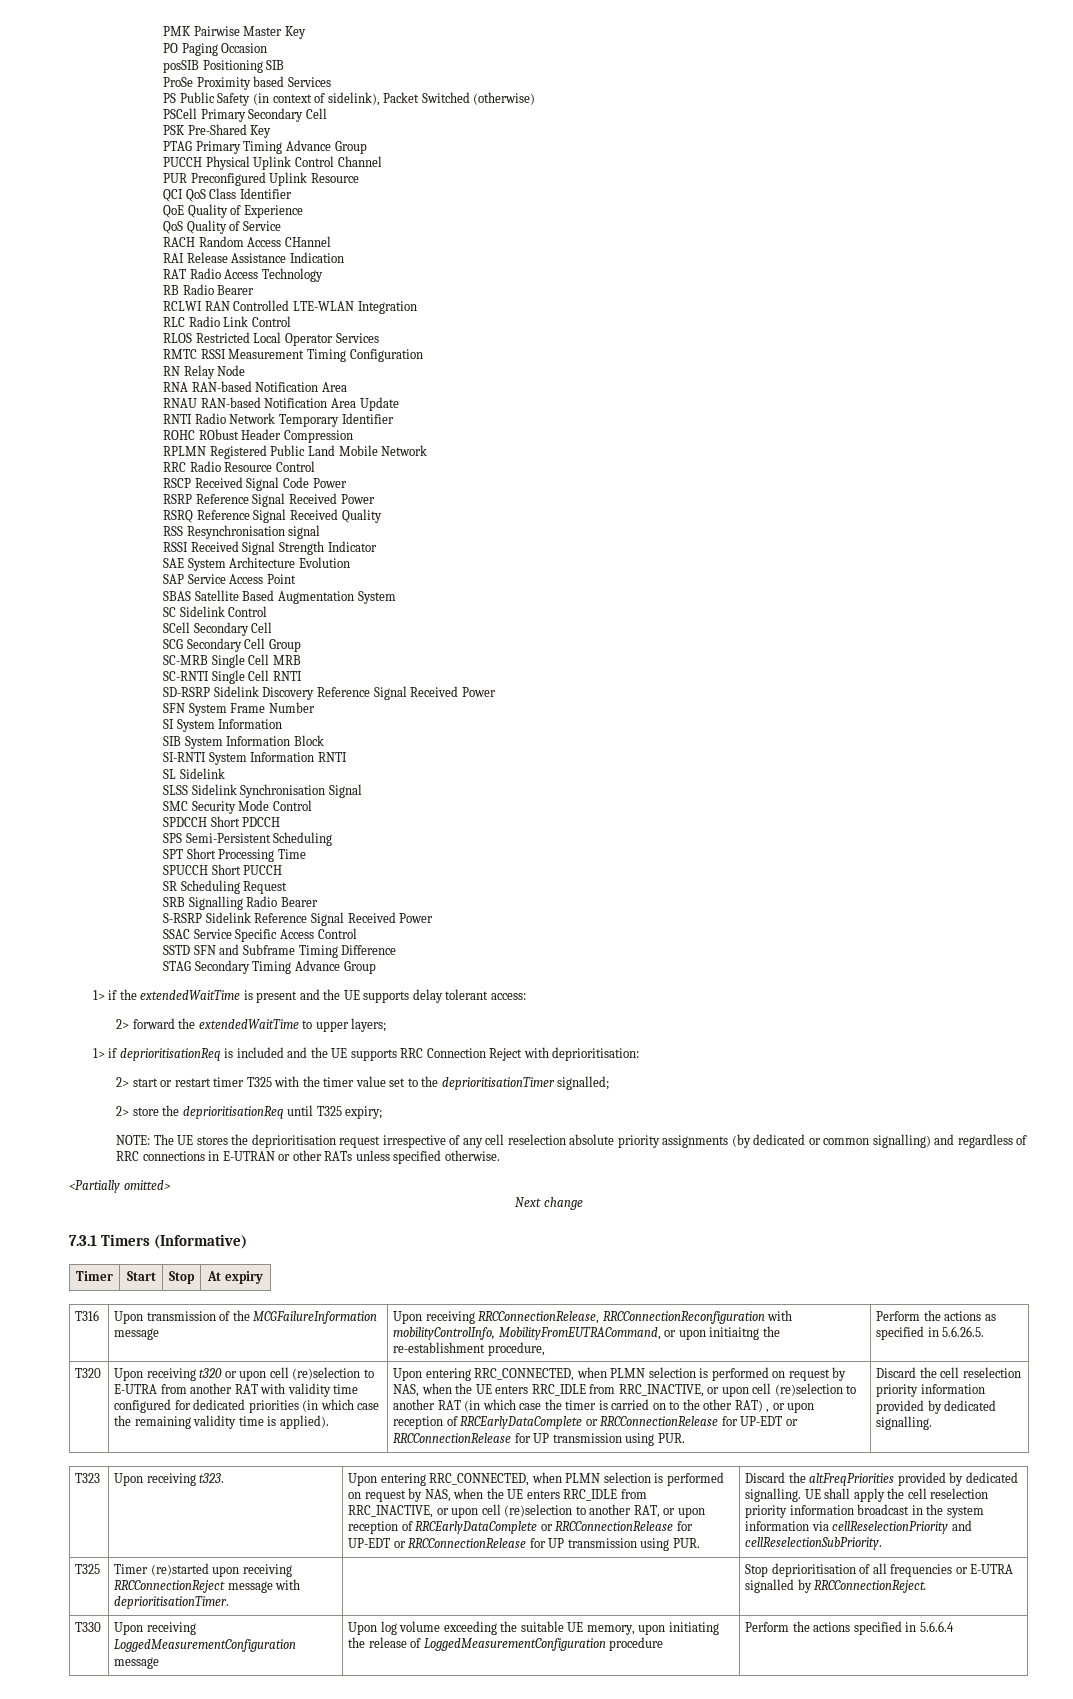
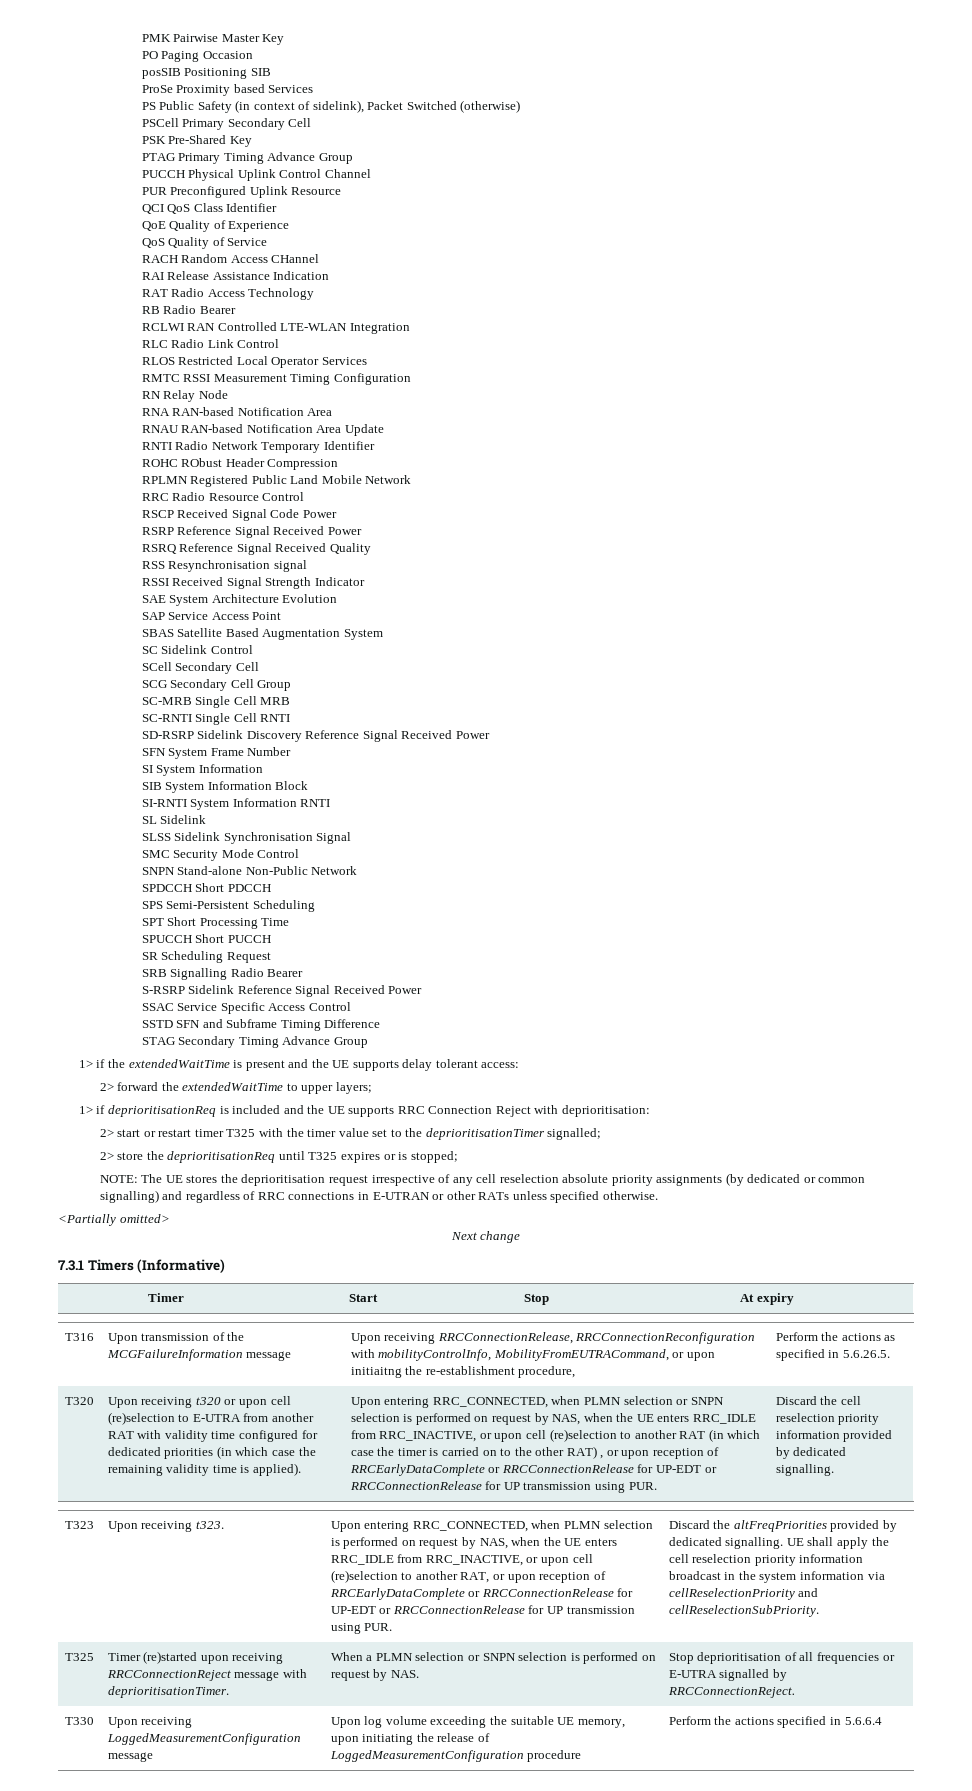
+ SNPN Stand-alone Non-Public Network
- 2> store the deprioritisationReq until T325 expiry;
+ 2> store the deprioritisationReq until T325 expires or is stopped;
- Upon entering RRC_CONNECTED, when PLMN selection is performed on request by NAS, when the UE enters RRC_IDLE from RRC_INACTIVE, or upon cell (re)selection to another RAT (in which case the timer is carried on to the other RAT) , or upon reception of RRCEarlyDataComplete or RRCConnectionRelease for UP-EDT or RRCConnectionRelease for UP transmission using PUR.
+ Upon entering RRC_CONNECTED, when PLMN selection or SNPN selection is performed on request by NAS, when the UE enters RRC_IDLE from RRC_INACTIVE, or upon cell (re)selection to another RAT (in which case the timer is carried on to the other RAT) , or upon reception of RRCEarlyDataComplete or RRCConnectionRelease for UP-EDT or RRCConnectionRelease for UP transmission using PUR.
- T325 | Timer (re)started upon receiving RRCConnectionReject message with deprioritisationTimer. | | Stop deprioritisation of all frequencies or E-UTRA signalled by RRCConnectionReject.
+ T325 | Timer (re)started upon receiving RRCConnectionReject message with deprioritisationTimer. | When a PLMN selection or SNPN selection is performed on request by NAS. | Stop deprioritisation of all frequencies or E-UTRA signalled by RRCConnectionReject.

